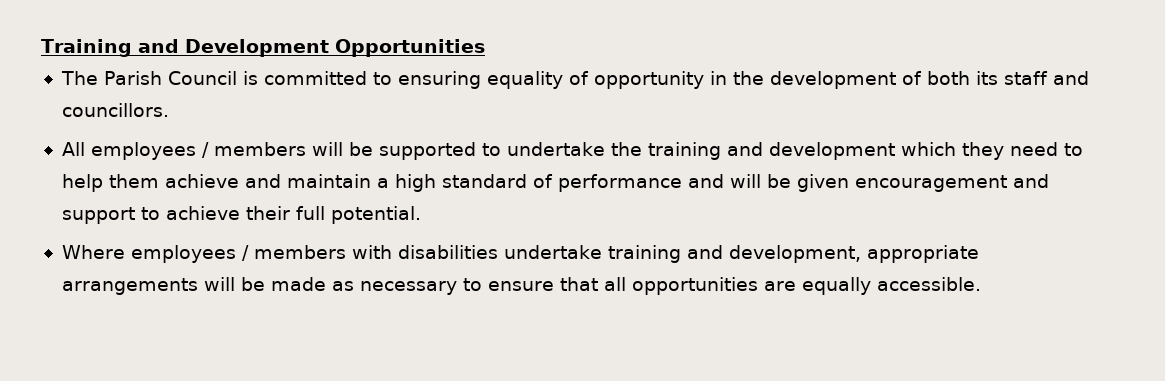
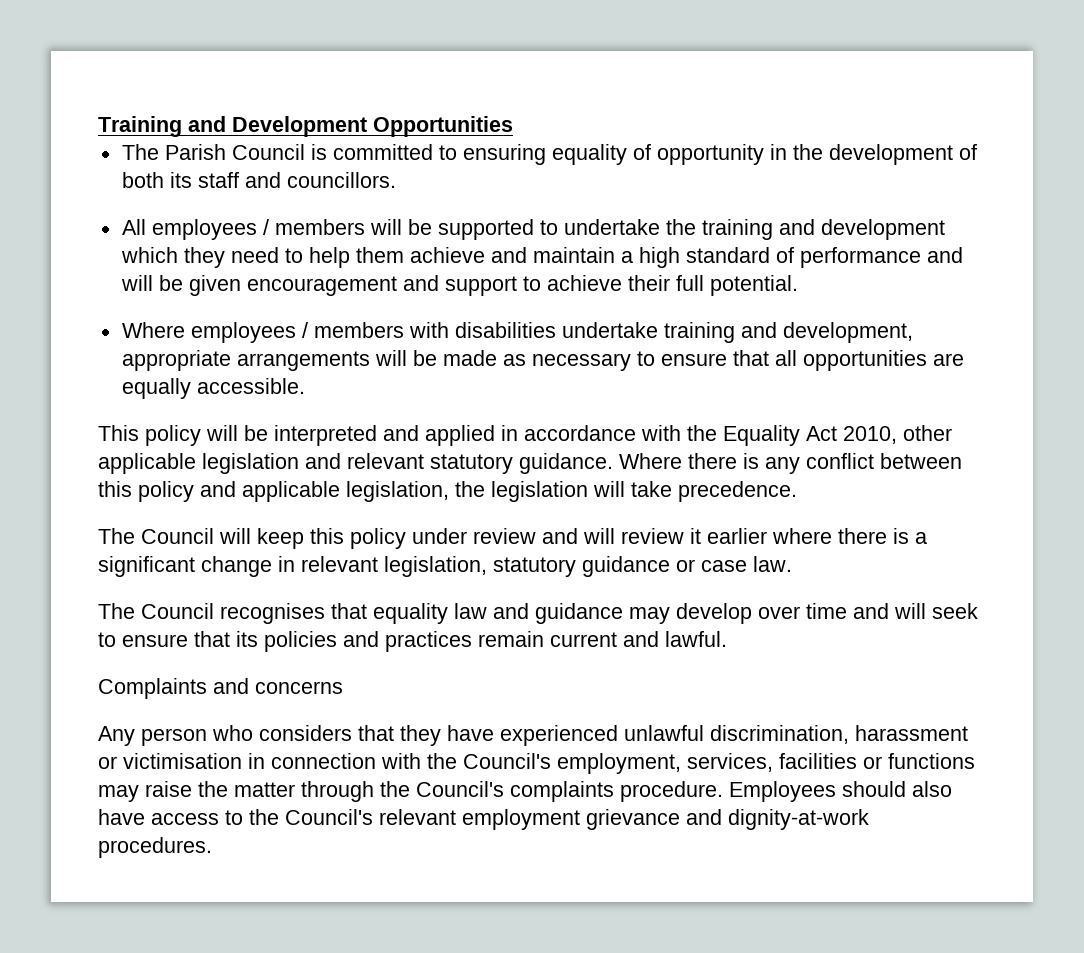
+ This policy will be interpreted and applied in accordance with the Equality Act 2010, other applicable legislation and relevant statutory guidance. Where there is any conflict between this policy and applicable legislation, the legislation will take precedence.
+ The Council will keep this policy under review and will review it earlier where there is a significant change in relevant legislation, statutory guidance or case law.
+ The Council recognises that equality law and guidance may develop over time and will seek to ensure that its policies and practices remain current and lawful.
+ Complaints and concerns
+ Any person who considers that they have experienced unlawful discrimination, harassment or victimisation in connection with the Council's employment, services, facilities or functions may raise the matter through the Council's complaints procedure. Employees should also have access to the Council's relevant employment grievance and dignity-at-work procedures.

